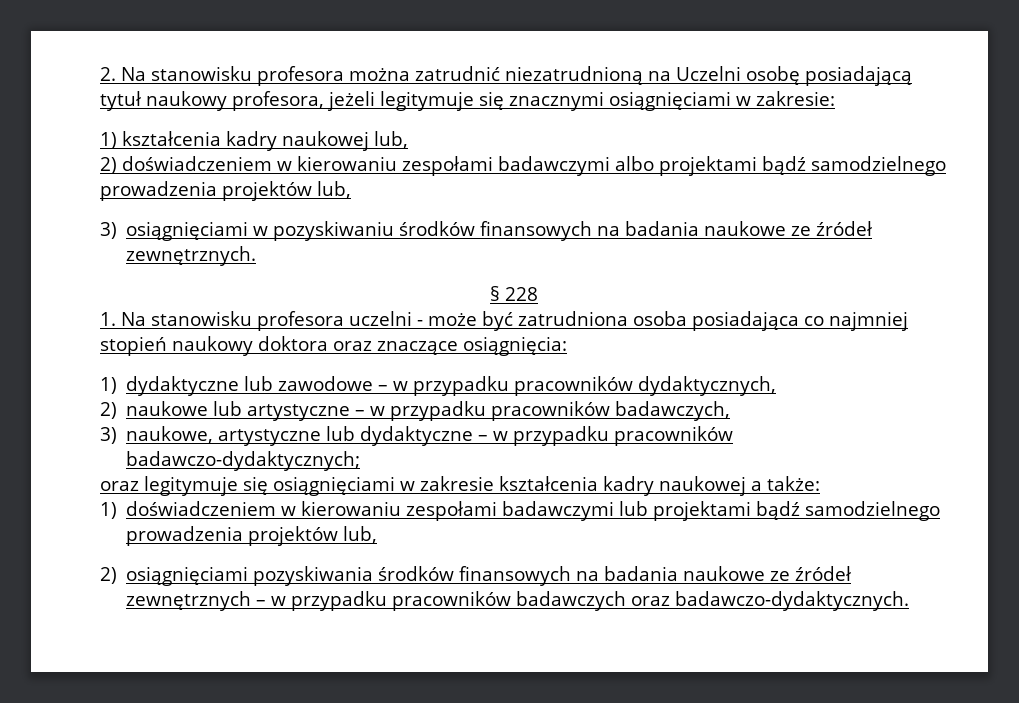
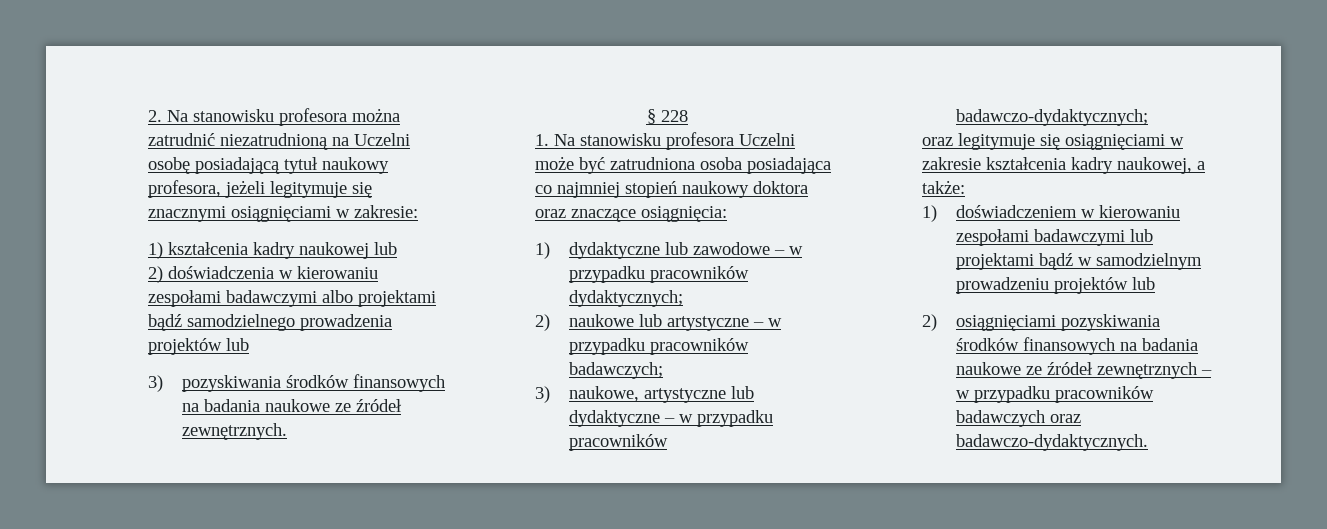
- 1) kształcenia kadry naukowej lub,
- 2) doświadczeniem w kierowaniu zespołami badawczymi albo projektami bądź samodzielnego prowadzenia projektów lub,
- 3) osiągnięciami w pozyskiwaniu środków finansowych na badania naukowe ze źródeł zewnętrznych.
+ 1) kształcenia kadry naukowej lub
+ 2) doświadczenia w kierowaniu zespołami badawczymi albo projektami bądź samodzielnego prowadzenia projektów lub
+ 3) pozyskiwania środków finansowych na badania naukowe ze źródeł zewnętrznych.
- 1. Na stanowisku profesora uczelni - może być zatrudniona osoba posiadająca co najmniej stopień naukowy doktora oraz znaczące osiągnięcia:
+ 1. Na stanowisku profesora Uczelni może być zatrudniona osoba posiadająca co najmniej stopień naukowy doktora oraz znaczące osiągnięcia:
- 1) dydaktyczne lub zawodowe – w przypadku pracowników dydaktycznych,
+ 1) dydaktyczne lub zawodowe – w przypadku pracowników dydaktycznych;
- 2) naukowe lub artystyczne – w przypadku pracowników badawczych,
+ 2) naukowe lub artystyczne – w przypadku pracowników badawczych;
- oraz legitymuje się osiągnięciami w zakresie kształcenia kadry naukowej a także:
+ oraz legitymuje się osiągnięciami w zakresie kształcenia kadry naukowej, a także:
- 1) doświadczeniem w kierowaniu zespołami badawczymi lub projektami bądź samodzielnego prowadzenia projektów lub,
+ 1) doświadczeniem w kierowaniu zespołami badawczymi lub projektami bądź w samodzielnym prowadzeniu projektów lub

